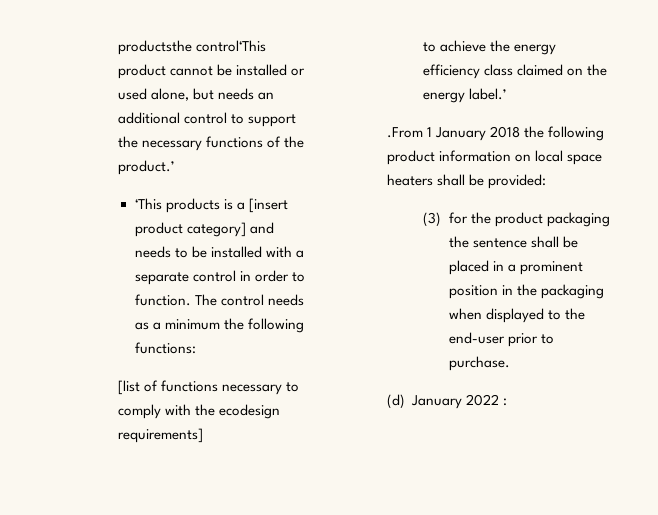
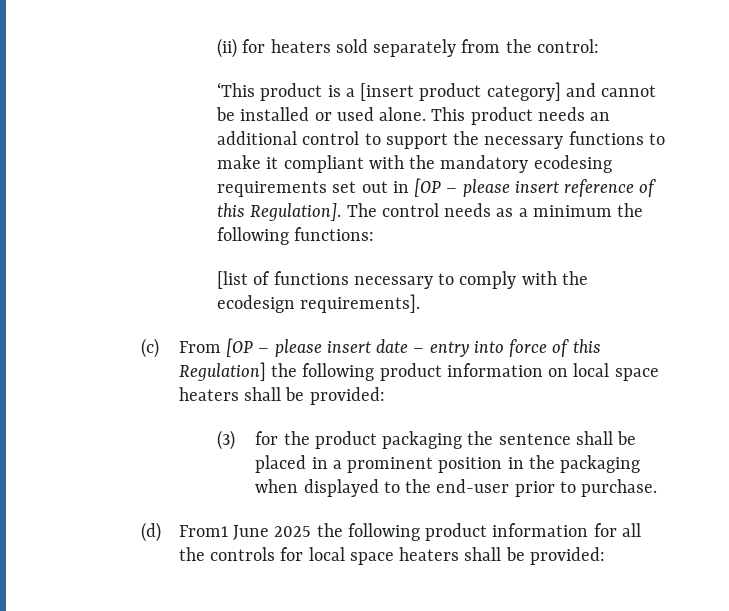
- productsthe control‘This product cannot be installed or used alone, but needs an additional control to support the necessary functions of the product.’
- ‘This products is a [insert product category] and needs to be installed with a separate control in order to function.
+ (ii) for heaters sold separately from the control:
+ ‘This product is a [insert product category] and cannot be installed or used alone. This product needs an additional control to support the necessary functions to make it compliant with the mandatory ecodesing requirements set out in [OP – please insert reference of this Regulation].
- [list of functions necessary to comply with the ecodesign requirements]
- to achieve the energy efficiency class claimed on the energy label.’
- .From 1 January 2018 the following product information on local space heaters shall be provided:
+ [list of functions necessary to comply with the ecodesign requirements].
+ (c) From [OP – please insert date – entry into force of this Regulation] the following product information on local space heaters shall be provided:
- (d) January 2022 :
+ (d) From1 June 2025 the following product information for all the controls for local space heaters shall be provided:

